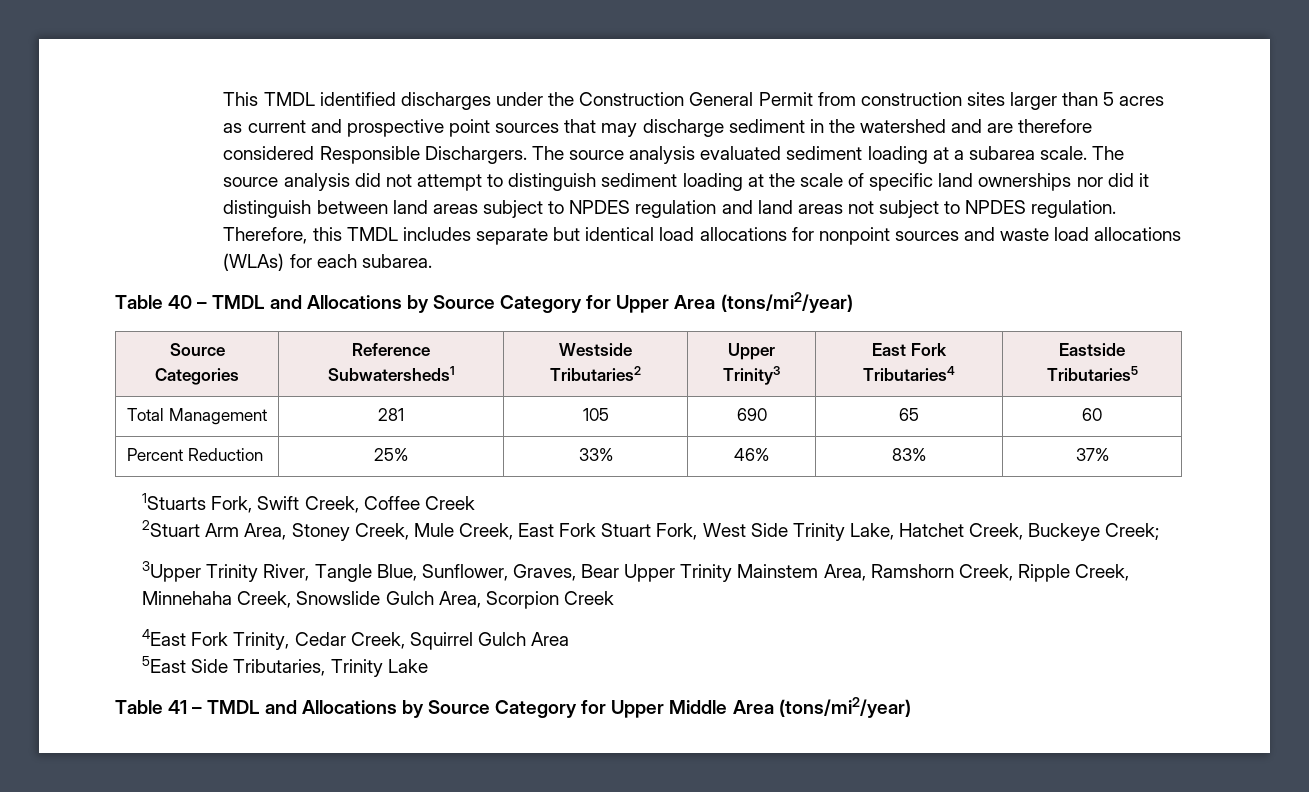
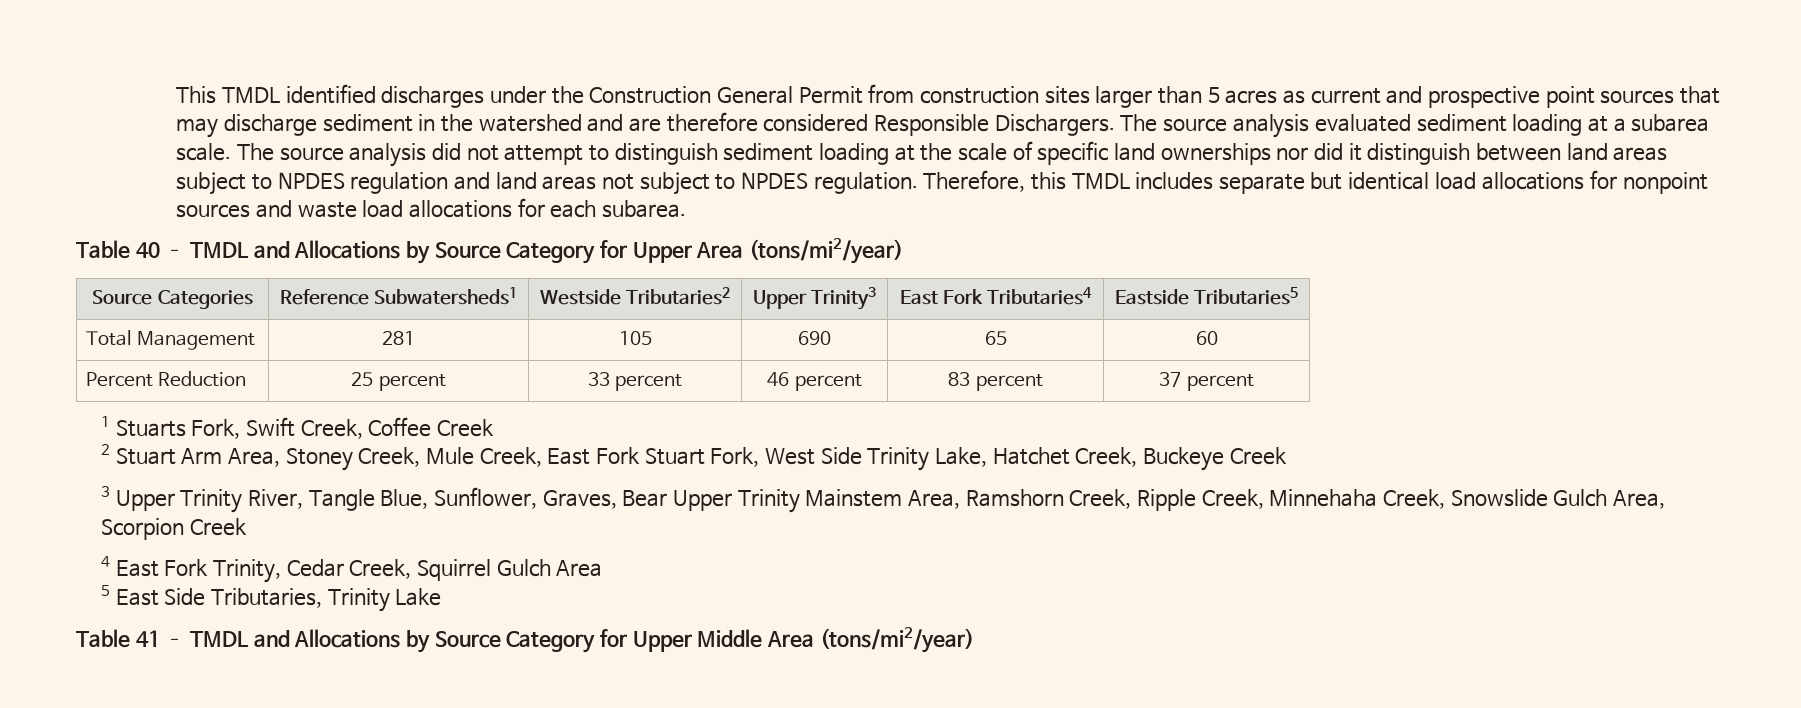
- Therefore, this TMDL includes separate but identical load allocations for nonpoint sources and waste load allocations (WLAs) for each subarea.
+ Therefore, this TMDL includes separate but identical load allocations for nonpoint sources and waste load allocations for each subarea.
- Percent Reduction | 25% | 33% | 46% | 83% | 37%
- 1Stuarts Fork, Swift Creek, Coffee Creek
+ Percent Reduction | 25 percent | 33 percent | 46 percent | 83 percent | 37 percent
+ 1 Stuarts Fork, Swift Creek, Coffee Creek
- 2Stuart Arm Area, Stoney Creek, Mule Creek, East Fork Stuart Fork, West Side Trinity Lake, Hatchet Creek, Buckeye Creek;
- 3Upper Trinity River, Tangle Blue, Sunflower, Graves, Bear Upper Trinity Mainstem Area, Ramshorn Creek, Ripple Creek, Minnehaha Creek, Snowslide Gulch Area, Scorpion Creek
+ 2 Stuart Arm Area, Stoney Creek, Mule Creek, East Fork Stuart Fork, West Side Trinity Lake, Hatchet Creek, Buckeye Creek
+ 3 Upper Trinity River, Tangle Blue, Sunflower, Graves, Bear Upper Trinity Mainstem Area, Ramshorn Creek, Ripple Creek, Minnehaha Creek, Snowslide Gulch Area, Scorpion Creek
- 4East Fork Trinity, Cedar Creek, Squirrel Gulch Area
+ 4 East Fork Trinity, Cedar Creek, Squirrel Gulch Area
- 5East Side Tributaries, Trinity Lake
+ 5 East Side Tributaries, Trinity Lake

